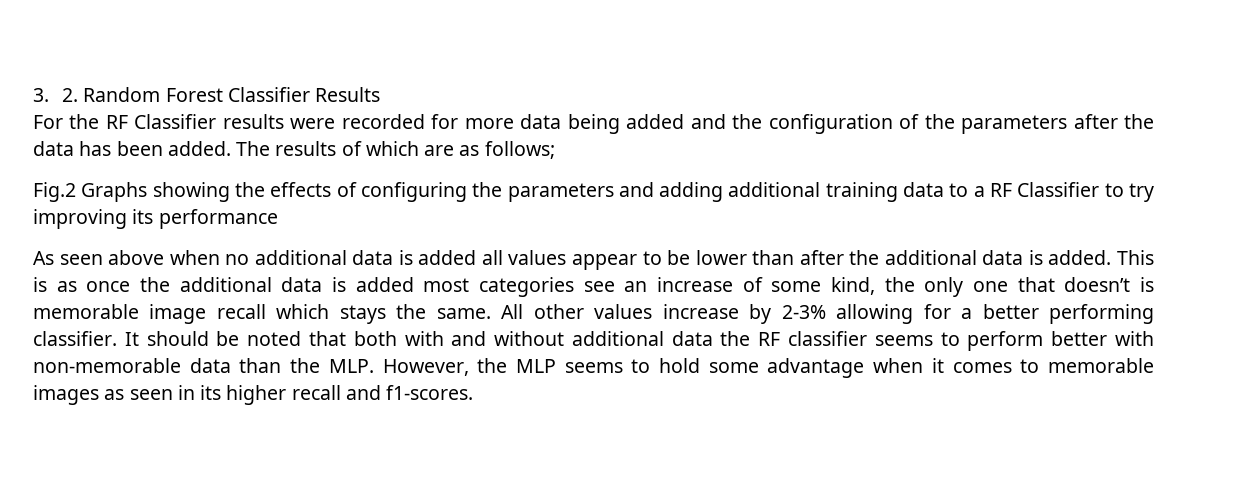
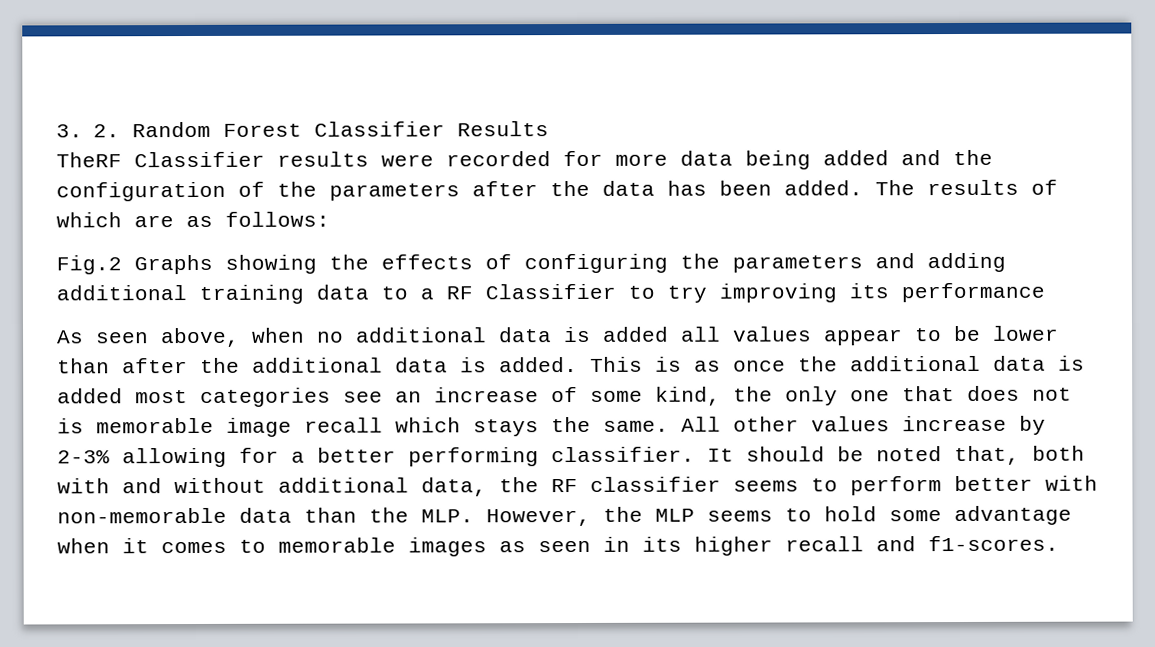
- For the RF Classifier results were recorded for more data being added and the configuration of the parameters after the data has been added.
+ TheRF Classifier results were recorded for more data being added and the configuration of the parameters after the data has been added.
- The results of which are as follows;
+ The results of which are as follows:
- As seen above when no additional data is added all values appear to be lower than after the additional data is added.
+ As seen above, when no additional data is added all values appear to be lower than after the additional data is added.
- This is as once the additional data is added most categories see an increase of some kind, the only one that doesn’t is memorable image recall which stays the same.
+ This is as once the additional data is added most categories see an increase of some kind, the only one that does not is memorable image recall which stays the same.
- It should be noted that both with and without additional data the RF classifier seems to perform better with non-memorable data than the MLP. However, the MLP seems to hold some advantage when it comes to memorable images as seen in its higher recall and f1-scores.
+ It should be noted that, both with and without additional data, the RF classifier seems to perform better with non-memorable data than the MLP. However, the MLP seems to hold some advantage when it comes to memorable images as seen in its higher recall and f1-scores.

